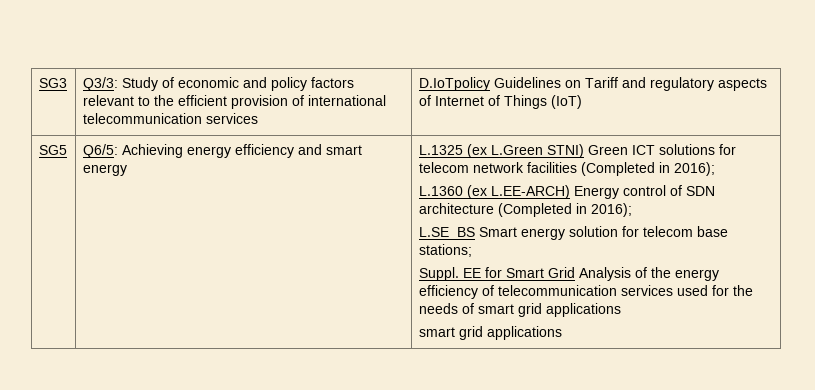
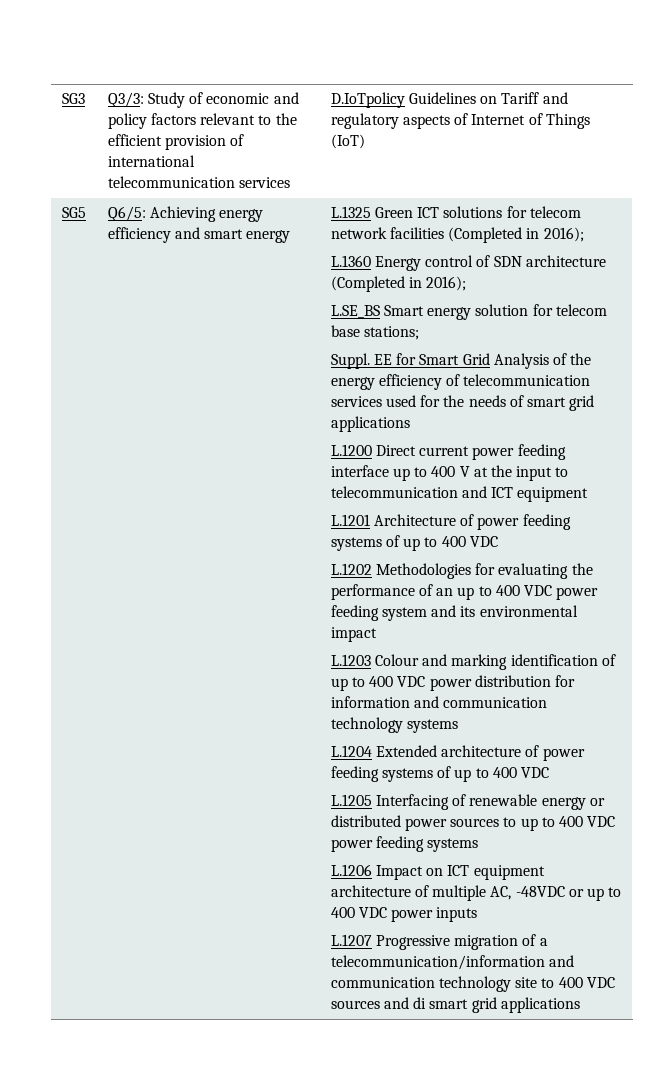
- L.1325 (ex L.Green STNI) Green ICT solutions for telecom network facilities (Completed in 2016);
+ L.1325 Green ICT solutions for telecom network facilities (Completed in 2016);
- L.1360 (ex L.EE-ARCH) Energy control of SDN architecture (Completed in 2016);
+ L.1360 Energy control of SDN architecture (Completed in 2016);
  EE for Smart Grid Analysis of the energy efficiency of telecommunication services used for the needs of smart grid applications
- smart grid applications
+ L.1200 Direct current power feeding interface up to 400 V at the input to telecommunication and ICT equipment
+ L.1201 Architecture of power feeding systems of up to 400 VDC
+ L.1202 Methodologies for evaluating the performance of an up to 400 VDC power feeding system and its environmental impact
+ L.1203 Colour and marking identification of up to 400 VDC power distribution for information and communication technology systems
+ L.1204 Extended architecture of power feeding systems of up to 400 VDC
+ L.1205 Interfacing of renewable energy or distributed power sources to up to 400 VDC power feeding systems
+ L.1206 Impact on ICT equipment architecture of multiple AC, -48VDC or up to 400 VDC power inputs
+ L.1207 Progressive migration of a telecommunication/information and communication technology site to 400 VDC sources and di smart grid applications

